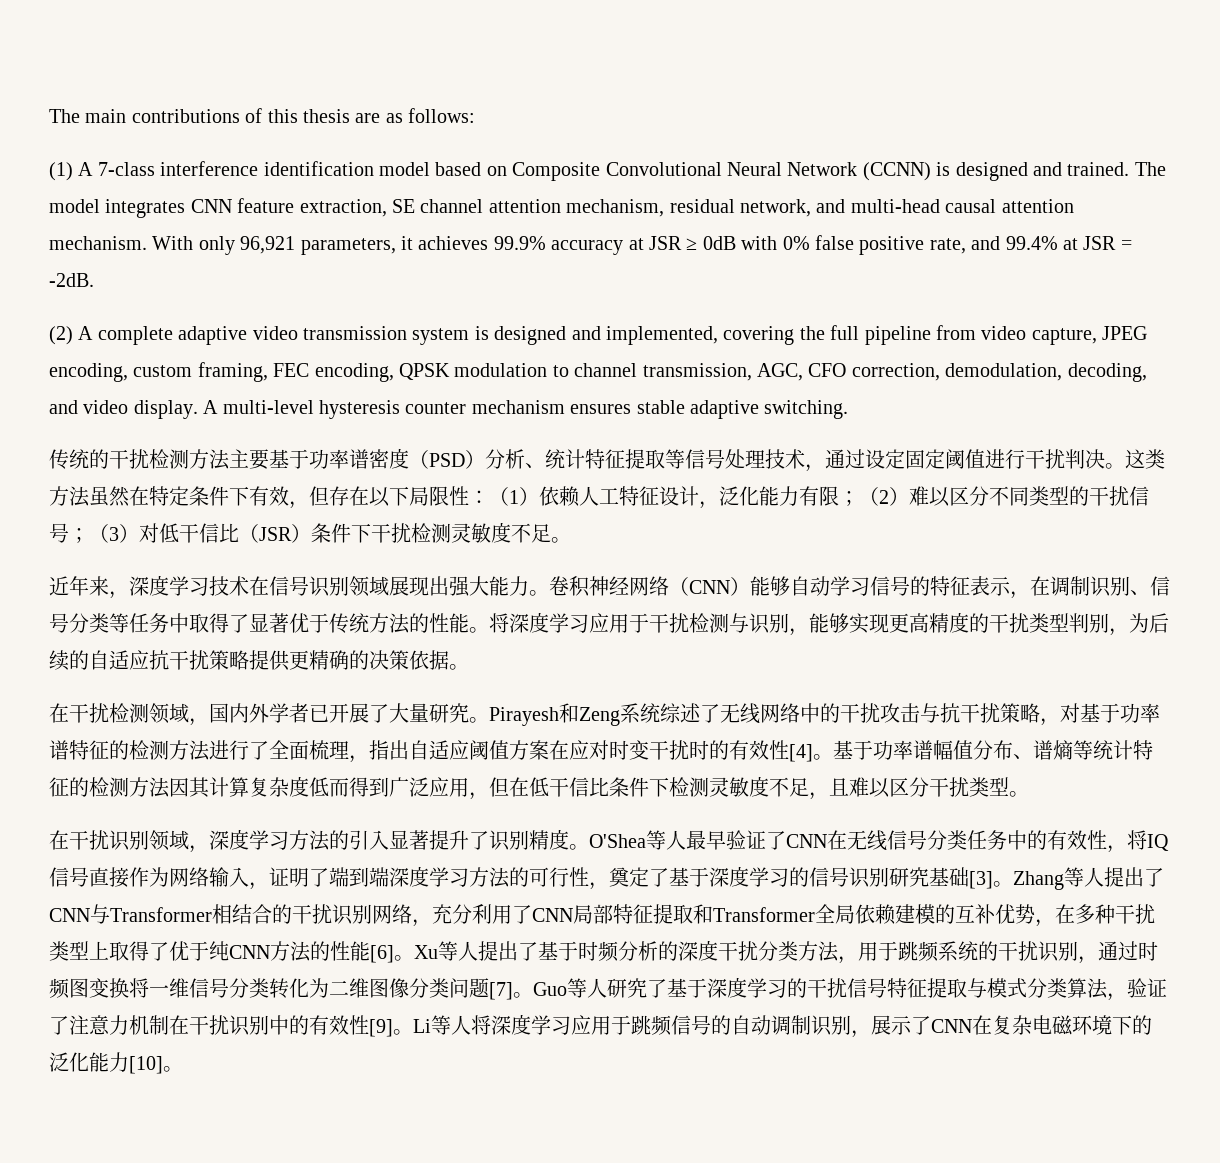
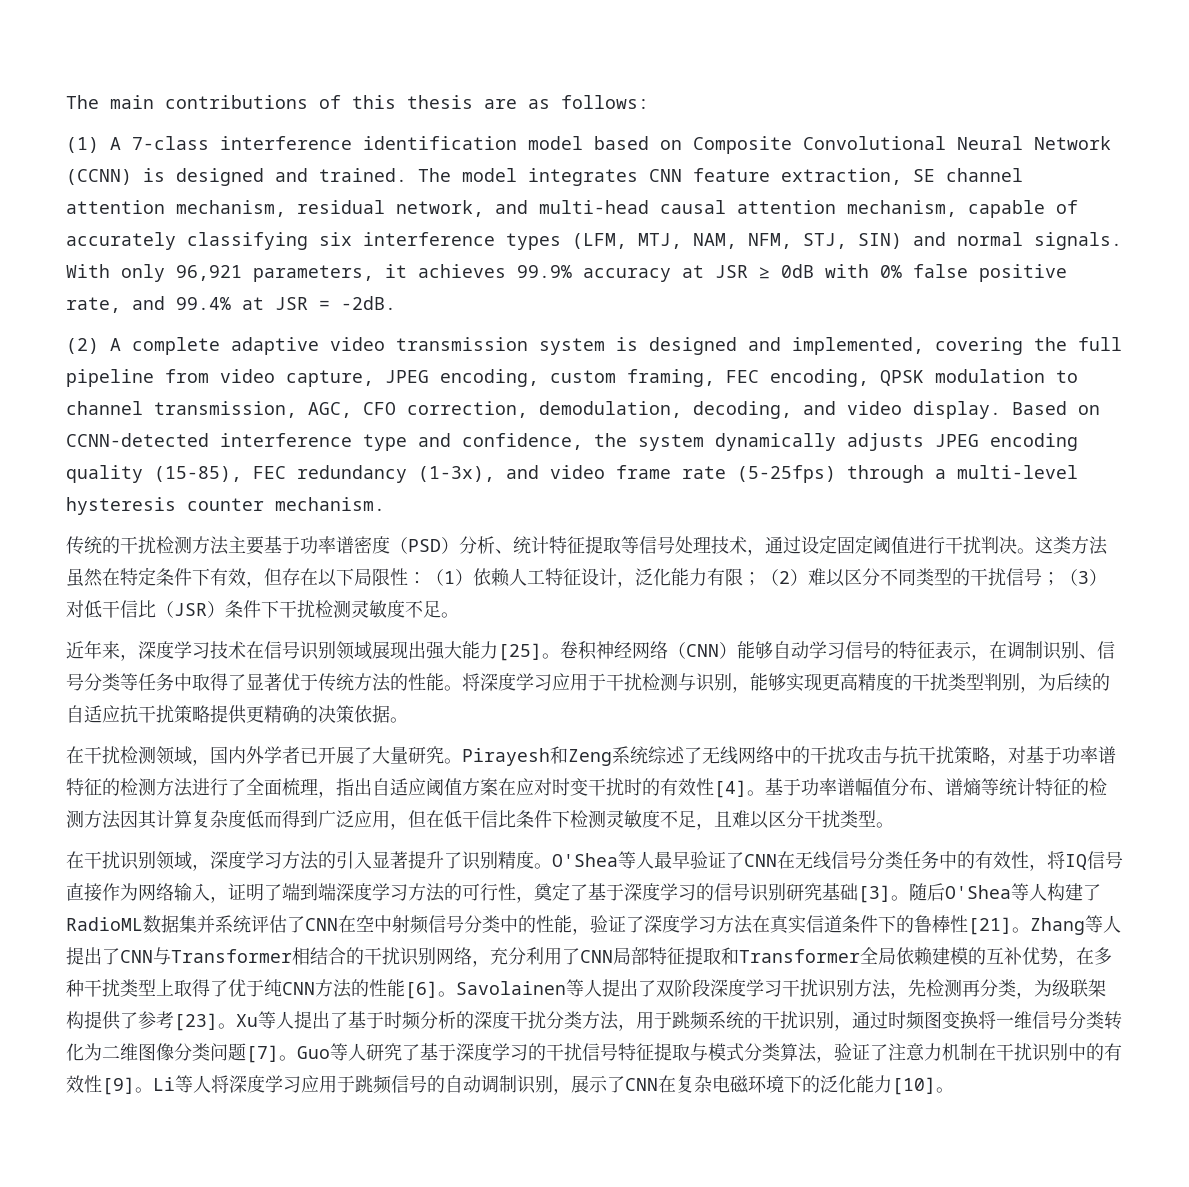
- The model integrates CNN feature extraction, SE channel attention mechanism, residual network, and multi-head causal attention mechanism.
+ The model integrates CNN feature extraction, SE channel attention mechanism, residual network, and multi-head causal attention mechanism, capable of accurately classifying six interference types (LFM, MTJ, NAM, NFM, STJ, SIN) and normal signals.
- A multi-level hysteresis counter mechanism ensures stable adaptive switching.
+ Based on CCNN-detected interference type and confidence, the system dynamically adjusts JPEG encoding quality (15-85), FEC redundancy (1-3x), and video frame rate (5-25fps) through a multi-level hysteresis counter mechanism.
- 近年来，深度学习技术在信号识别领域展现出强大能力。
+ 近年来，深度学习技术在信号识别领域展现出强大能力[25]。
+ 随后O'Shea等人构建了RadioML数据集并系统评估了CNN在空中射频信号分类中的性能，验证了深度学习方法在真实信道条件下的鲁棒性[21]。
+ Savolainen等人提出了双阶段深度学习干扰识别方法，先检测再分类，为级联架构提供了参考[23]。

